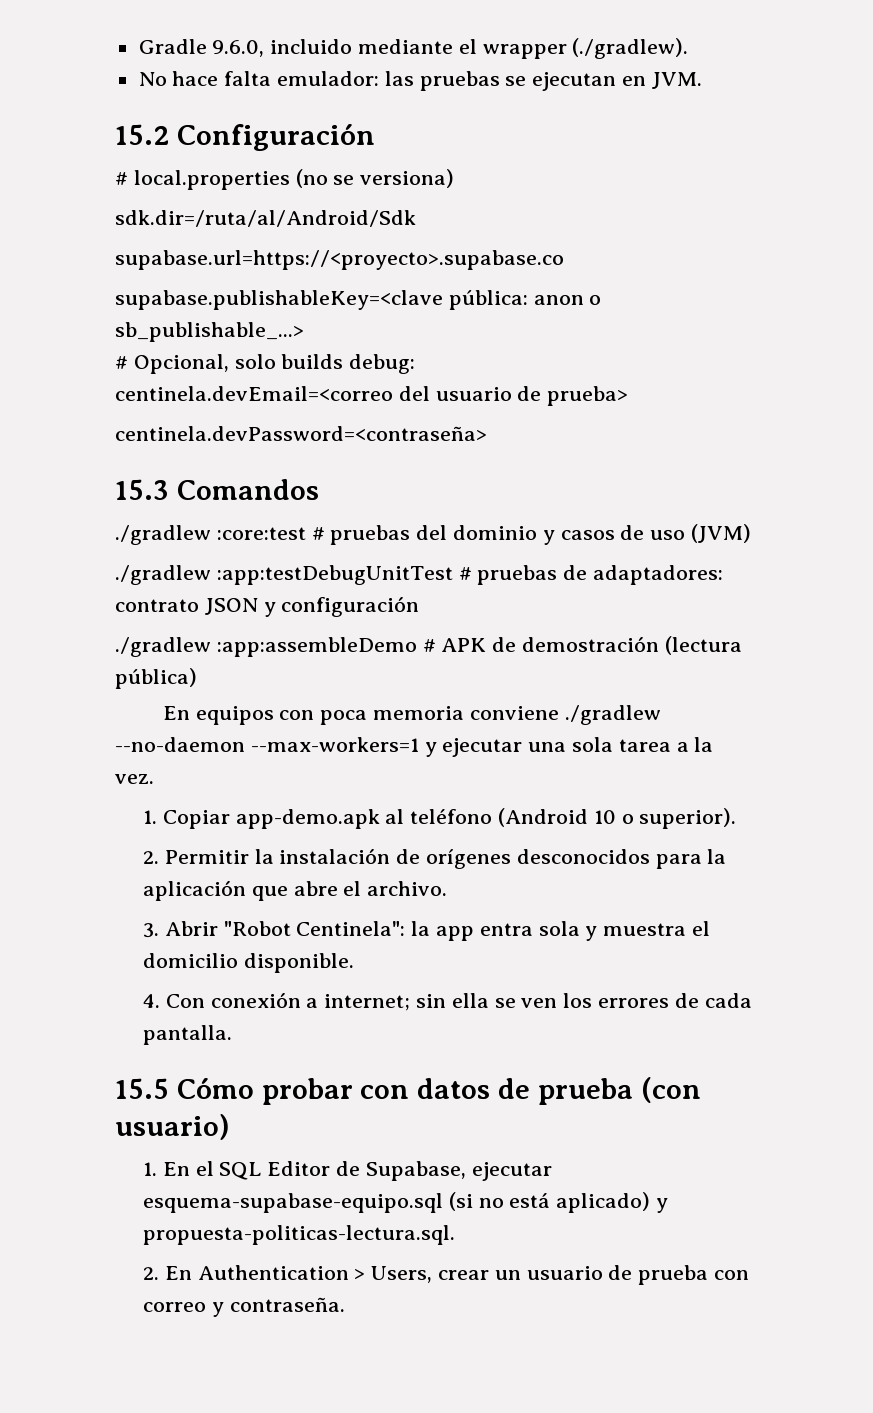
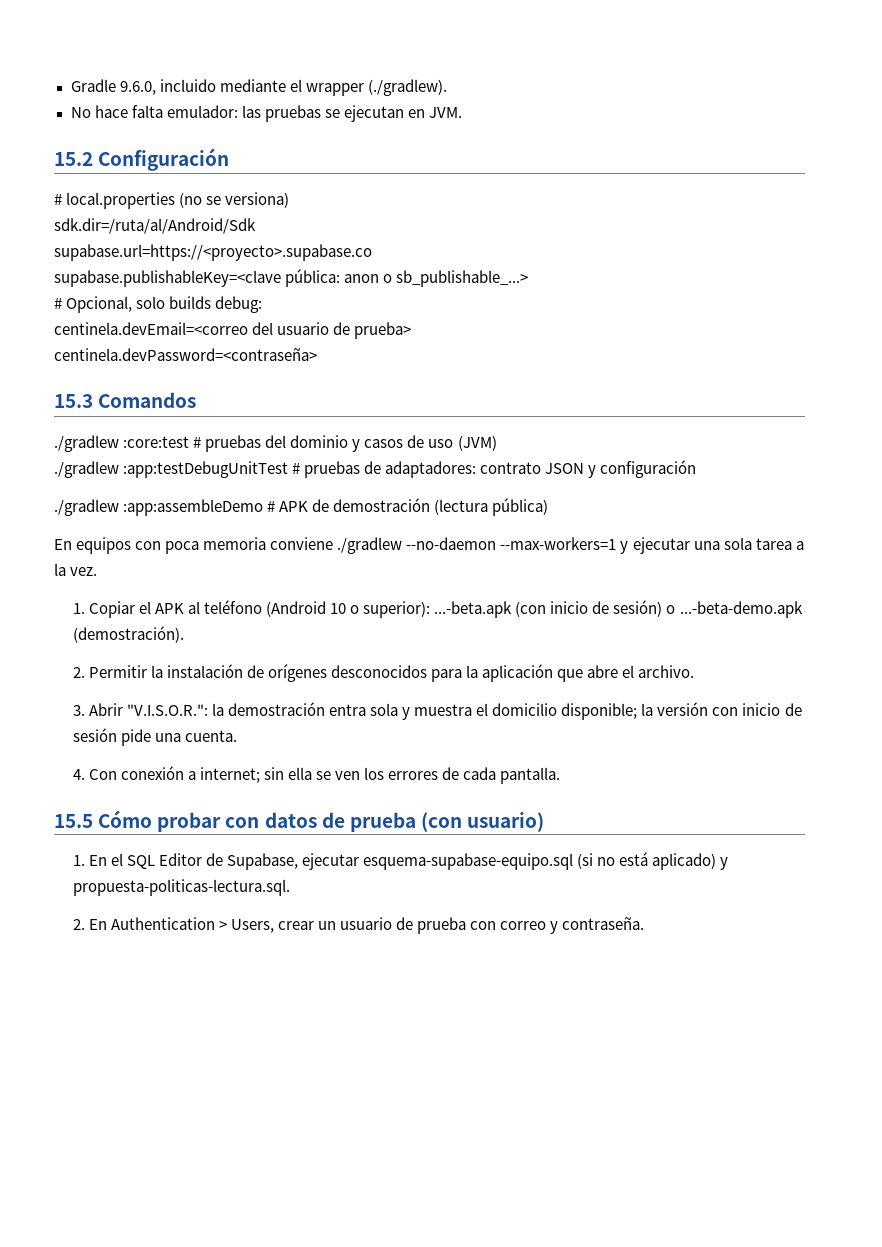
- 1. Copiar app-demo.apk al teléfono (Android 10 o superior).
+ 1. Copiar el APK al teléfono (Android 10 o superior): ...-beta.apk (con inicio de sesión) o ...-beta-demo.apk (demostración).
- 3. Abrir "Robot Centinela": la app entra sola y muestra el domicilio disponible.
+ 3. Abrir "V.I.S.O.R.": la demostración entra sola y muestra el domicilio disponible; la versión con inicio de sesión pide una cuenta.

